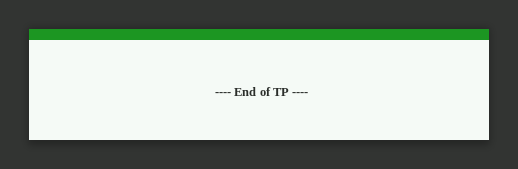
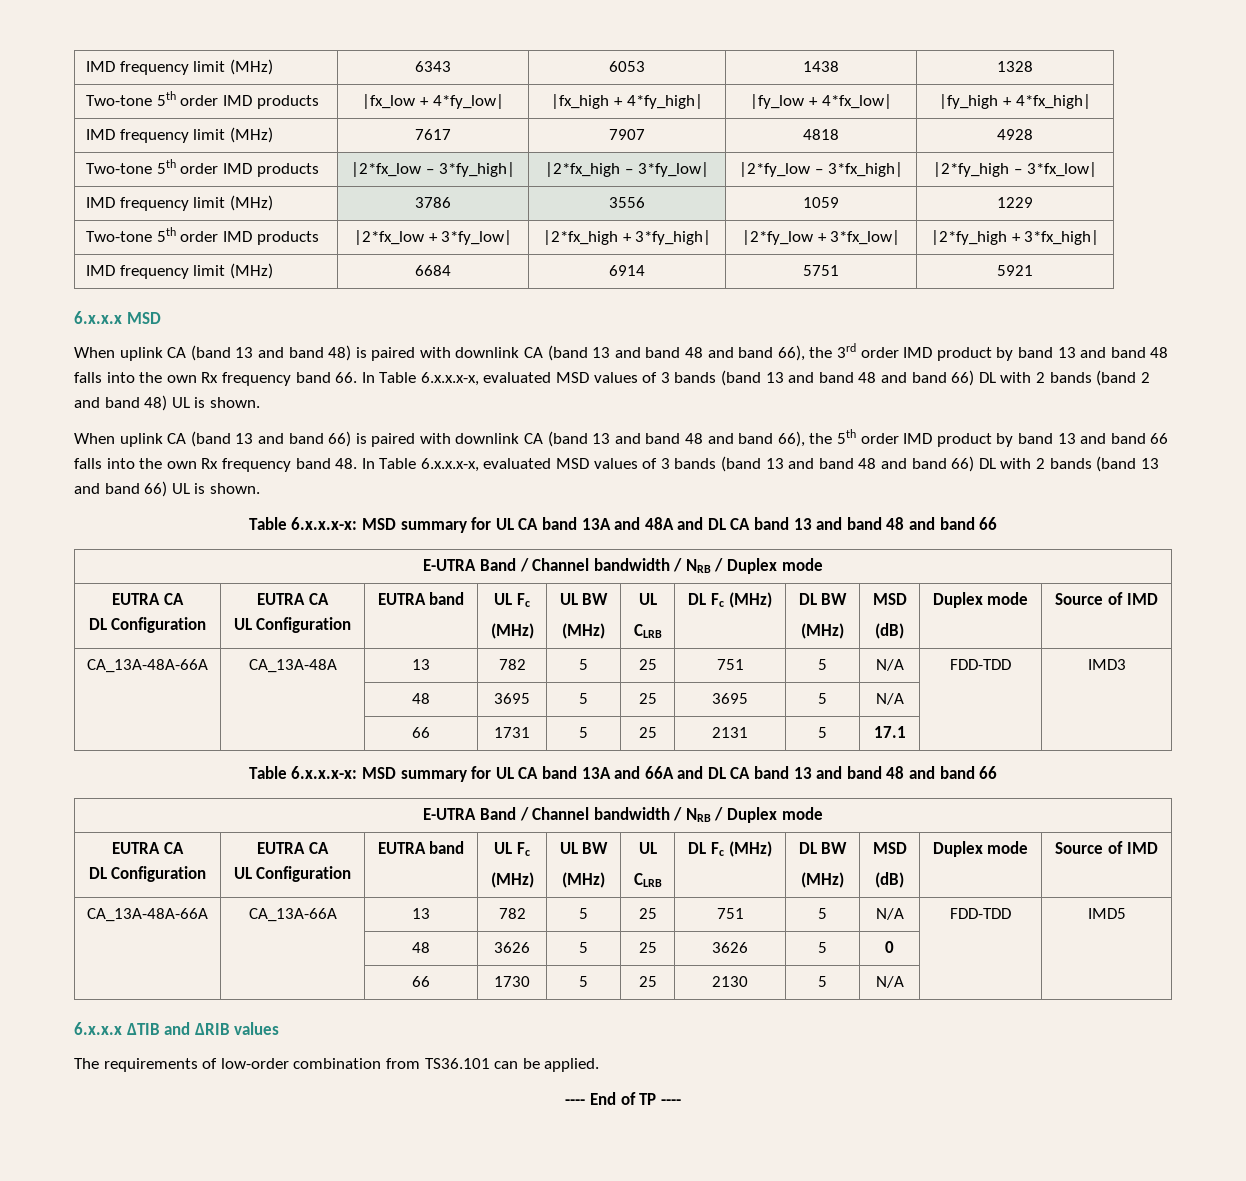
+ IMD frequency limit (MHz) | 6343 | 6053 | 1438 | 1328
+ Two-tone 5th order IMD products | |fx_low + 4*fy_low| | |fx_high + 4*fy_high| | |fy_low + 4*fx_low| | |fy_high + 4*fx_high|
+ IMD frequency limit (MHz) | 7617 | 7907 | 4818 | 4928
+ Two-tone 5th order IMD products | |2*fx_low – 3*fy_high| | |2*fx_high – 3*fy_low| | |2*fy_low – 3*fx_high| | |2*fy_high – 3*fx_low|
+ IMD frequency limit (MHz) | 3786 | 3556 | 1059 | 1229
+ Two-tone 5th order IMD products | |2*fx_low + 3*fy_low| | |2*fx_high + 3*fy_high| | |2*fy_low + 3*fx_low| | |2*fy_high + 3*fx_high|
+ IMD frequency limit (MHz) | 6684 | 6914 | 5751 | 5921
+ 6.x.x.x MSD
+ When uplink CA (band 13 and band 48) is paired with downlink CA (band 13 and band 48 and band 66), the 3rd order IMD product by band 13 and band 48 falls into the own Rx frequency band 66. In Table 6.x.x.x-x, evaluated MSD values of 3 bands (band 13 and band 48 and band 66) DL with 2 bands (band 2 and band 48) UL is shown.
+ When uplink CA (band 13 and band 66) is paired with downlink CA (band 13 and band 48 and band 66), the 5th order IMD product by band 13 and band 66 falls into the own Rx frequency band 48. In Table 6.x.x.x-x, evaluated MSD values of 3 bands (band 13 and band 48 and band 66) DL with 2 bands (band 13 and band 66) UL is shown.
+ Table 6.x.x.x-x: MSD summary for UL CA band 13A and 48A and DL CA band 13 and band 48 and band 66
+ E-UTRA Band / Channel bandwidth / NRB / Duplex mode
+ EUTRA CA
+ DL Configuration | EUTRA CA
+ UL Configuration | EUTRA band | UL Fc
+ (MHz) | UL BW
+ (MHz) | UL
+ CLRB | DL Fc (MHz) | DL BW
+ (MHz) | MSD
+ (dB) | Duplex mode | Source of IMD
+ CA_13A-48A-66A | CA_13A-48A | 13 | 782 | 5 | 25 | 751 | 5 | N/A | FDD-TDD | IMD3
+ | | 48 | 3695 | 5 | 25 | 3695 | 5 | N/A | |
+ | | 66 | 1731 | 5 | 25 | 2131 | 5 | 17.1 | |
+ Table 6.x.x.x-x: MSD summary for UL CA band 13A and 66A and DL CA band 13 and band 48 and band 66
+ E-UTRA Band / Channel bandwidth / NRB / Duplex mode
+ EUTRA CA
+ DL Configuration | EUTRA CA
+ UL Configuration | EUTRA band | UL Fc
+ (MHz) | UL BW
+ (MHz) | UL
+ CLRB | DL Fc (MHz) | DL BW
+ (MHz) | MSD
+ (dB) | Duplex mode | Source of IMD
+ CA_13A-48A-66A | CA_13A-66A | 13 | 782 | 5 | 25 | 751 | 5 | N/A | FDD-TDD | IMD5
+ | | 48 | 3626 | 5 | 25 | 3626 | 5 | 0 | |
+ | | 66 | 1730 | 5 | 25 | 2130 | 5 | N/A | |
+ 6.x.x.x ∆TIB and ∆RIB values
+ The requirements of low-order combination from TS36.101 can be applied.

